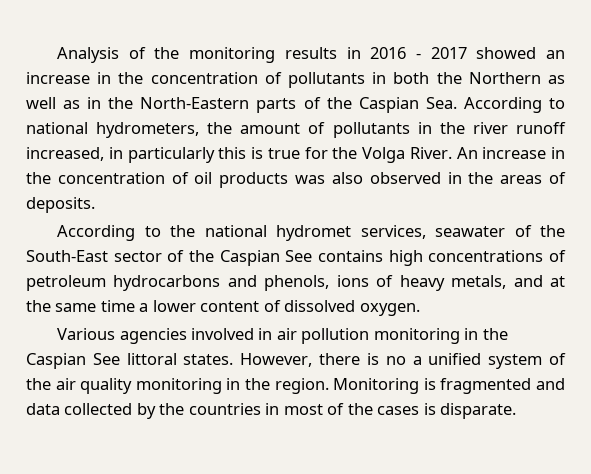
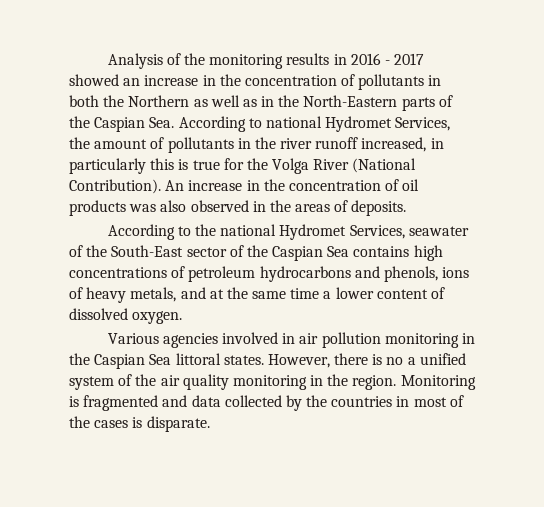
- Analysis of the monitoring results in 2016 - 2017 showed an increase in the concentration of pollutants in both the Northern as well as in the North-Eastern parts of the Caspian Sea. According to national hydrometers, the amount of pollutants in the river runoff increased, in particularly this is true for the Volga River.
+ Analysis of the monitoring results in 2016 - 2017 showed an increase in the concentration of pollutants in both the Northern as well as in the North-Eastern parts of the Caspian Sea. According to national Hydromet Services, the amount of pollutants in the river runoff increased, in particularly this is true for the Volga River (National Contribution).
- According to the national hydromet services, seawater of the South-East sector of the Caspian See contains high concentrations of petroleum hydrocarbons and phenols, ions of heavy metals, and at the same time a lower content of dissolved oxygen.
+ According to the national Hydromet Services, seawater of the South-East sector of the Caspian Sea contains high concentrations of petroleum hydrocarbons and phenols, ions of heavy metals, and at the same time a lower content of dissolved oxygen.
- Various agencies involved in air pollution monitoring in the Caspian See littoral states.
+ Various agencies involved in air pollution monitoring in the Caspian Sea littoral states.

